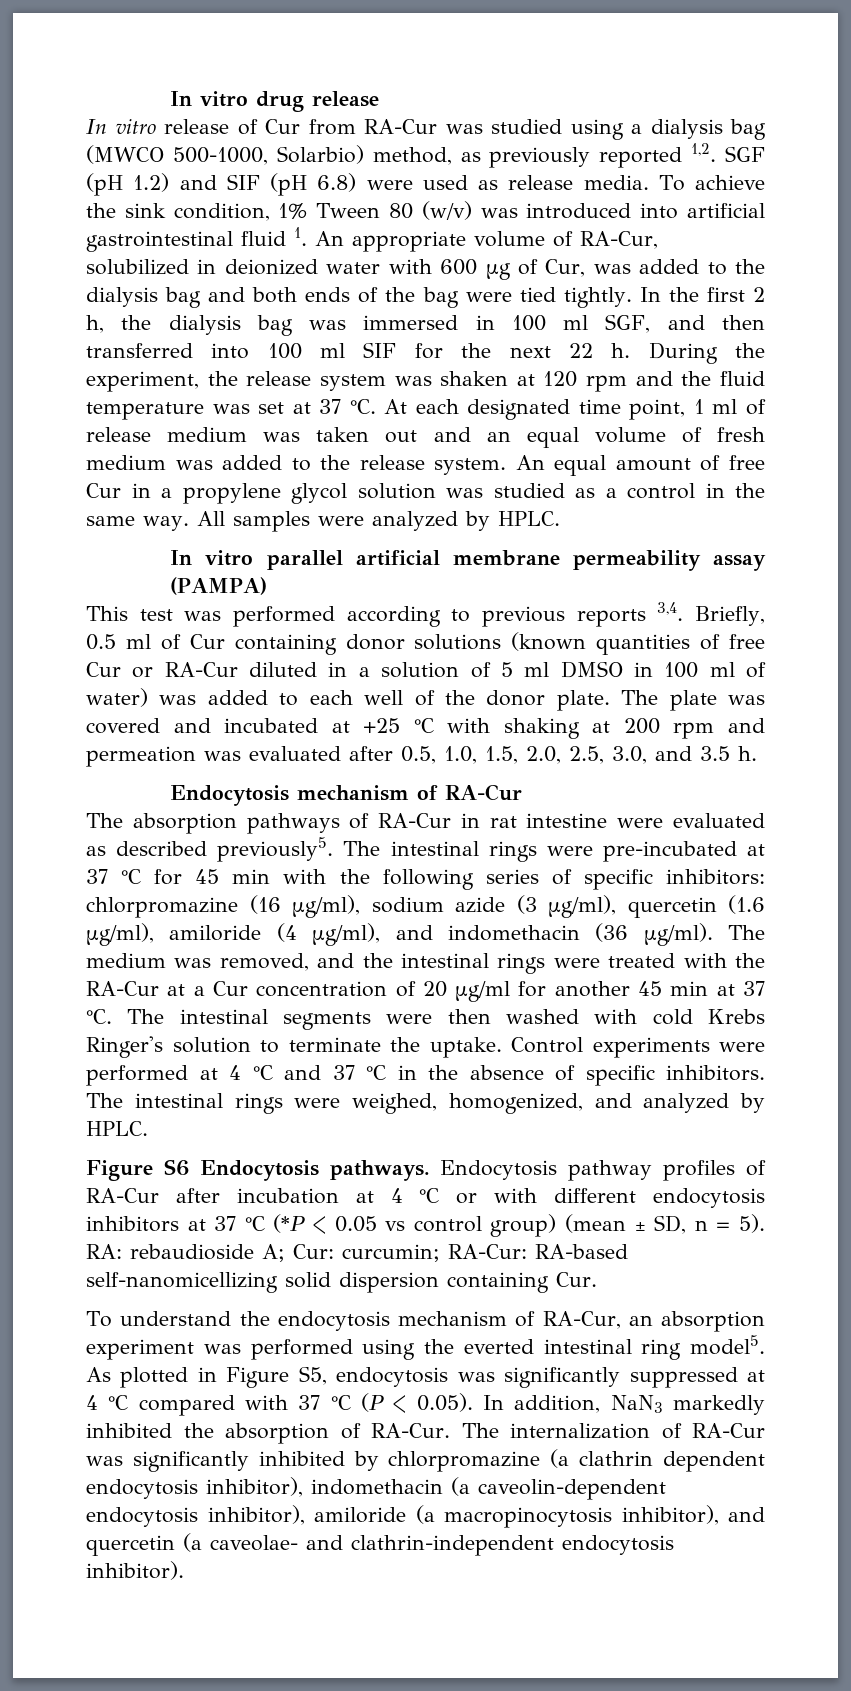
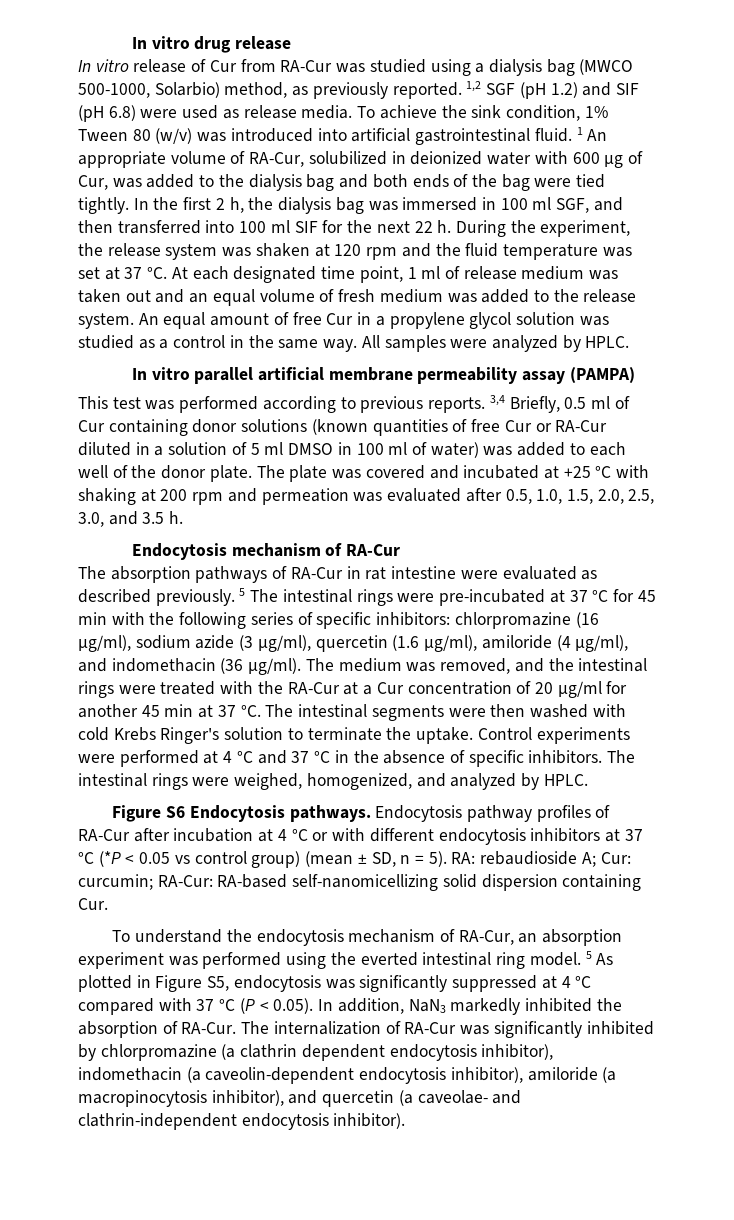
- In vitro release of Cur from RA-Cur was studied using a dialysis bag (MWCO 500-1000, Solarbio) method, as previously reported 1,2. SGF (pH 1.2) and SIF (pH 6.8) were used as release media.
+ In vitro release of Cur from RA-Cur was studied using a dialysis bag (MWCO 500-1000, Solarbio) method, as previously reported. 1,2 SGF (pH 1.2) and SIF (pH 6.8) were used as release media.
- To achieve the sink condition, 1% Tween 80 (w/v) was introduced into artificial gastrointestinal fluid 1. An appropriate volume of RA-Cur, solubilized in deionized water with 600 μg of Cur, was added to the dialysis bag and both ends of the bag were tied tightly.
+ To achieve the sink condition, 1% Tween 80 (w/v) was introduced into artificial gastrointestinal fluid. 1 An appropriate volume of RA-Cur, solubilized in deionized water with 600 μg of Cur, was added to the dialysis bag and both ends of the bag were tied tightly.
- This test was performed according to previous reports 3,4. Briefly, 0.5 ml of Cur containing donor solutions (known quantities of free Cur or RA-Cur diluted in a solution of 5 ml DMSO in 100 ml of water) was added to each well of the donor plate.
+ This test was performed according to previous reports. 3,4 Briefly, 0.5 ml of Cur containing donor solutions (known quantities of free Cur or RA-Cur diluted in a solution of 5 ml DMSO in 100 ml of water) was added to each well of the donor plate.
- The absorption pathways of RA-Cur in rat intestine were evaluated as described previously5. The intestinal rings were pre-incubated at 37 °C for 45 min with the following series of specific inhibitors: chlorpromazine (16 μg/ml), sodium azide (3 μg/ml), quercetin (1.6 μg/ml), amiloride (4 μg/ml), and indomethacin (36 μg/ml).
+ The absorption pathways of RA-Cur in rat intestine were evaluated as described previously. 5 The intestinal rings were pre-incubated at 37 °C for 45 min with the following series of specific inhibitors: chlorpromazine (16 μg/ml), sodium azide (3 μg/ml), quercetin (1.6 μg/ml), amiloride (4 μg/ml), and indomethacin (36 μg/ml).
- To understand the endocytosis mechanism of RA-Cur, an absorption experiment was performed using the everted intestinal ring model5. As plotted in Figure S5, endocytosis was significantly suppressed at 4 °C compared with 37 °C (P < 0.05). In addition, NaN3 markedly inhibited the absorption of RA-Cur.
+ To understand the endocytosis mechanism of RA-Cur, an absorption experiment was performed using the everted intestinal ring model. 5 As plotted in Figure S5, endocytosis was significantly suppressed at 4 °C compared with 37 °C (P < 0.05). In addition, NaN3 markedly inhibited the absorption of RA-Cur.

